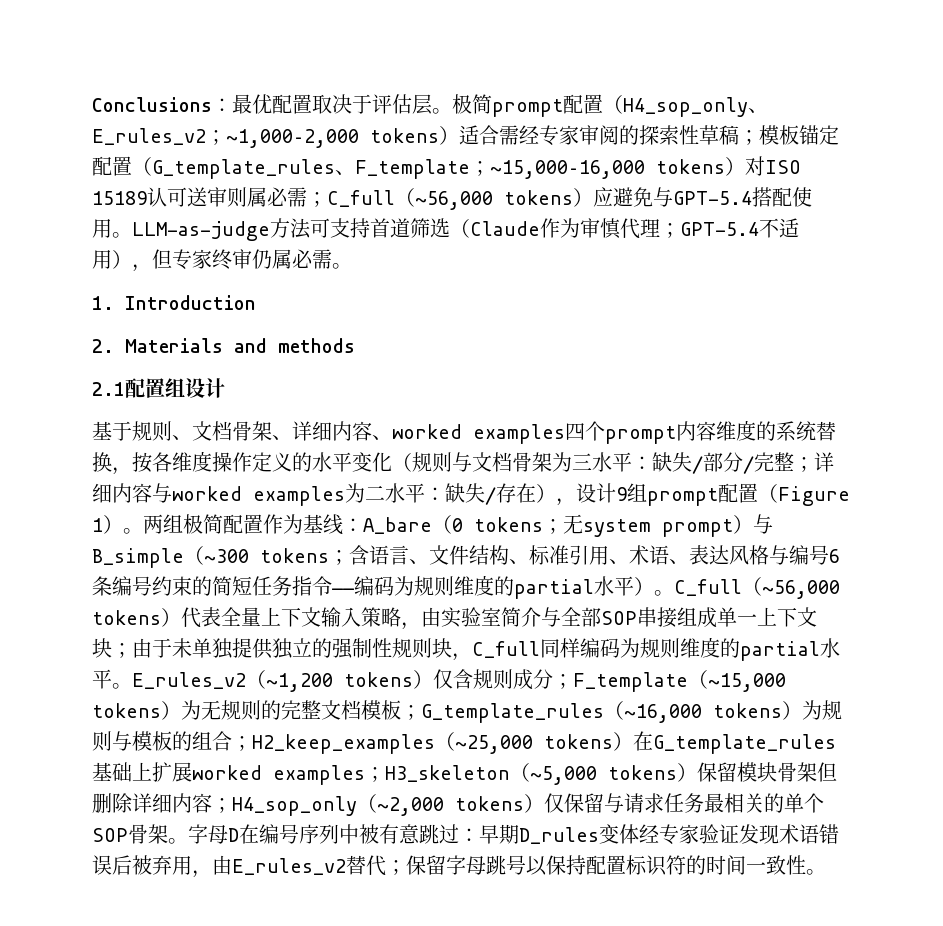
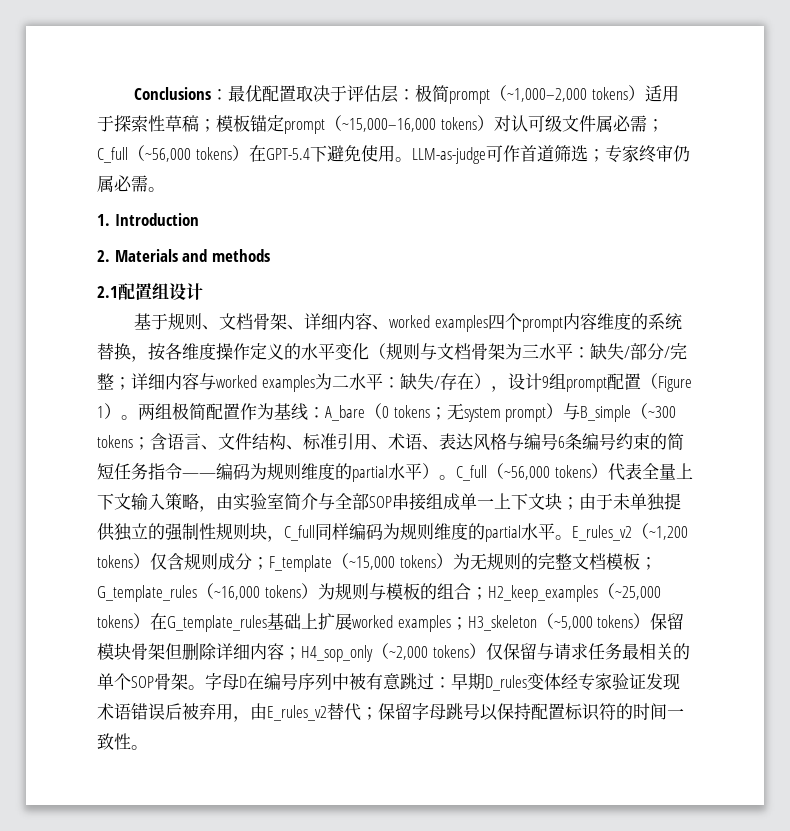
- Conclusions：最优配置取决于评估层。极简prompt配置（H4_sop_only、E_rules_v2；~1,000–2,000 tokens）适合需经专家审阅的探索性草稿；模板锚定配置（G_template_rules、F_template；~15,000–16,000 tokens）对ISO 15189认可送审则属必需；C_full（~56,000 tokens）应避免与GPT-5.4搭配使用。LLM-as-judge方法可支持首道筛选（Claude作为审慎代理；GPT-5.4不适用），但专家终审仍属必需。
+ Conclusions：最优配置取决于评估层：极简prompt（~1,000–2,000 tokens）适用于探索性草稿；模板锚定prompt（~15,000–16,000 tokens）对认可级文件属必需；C_full（~56,000 tokens）在GPT-5.4下避免使用。LLM-as-judge可作首道筛选；专家终审仍属必需。

